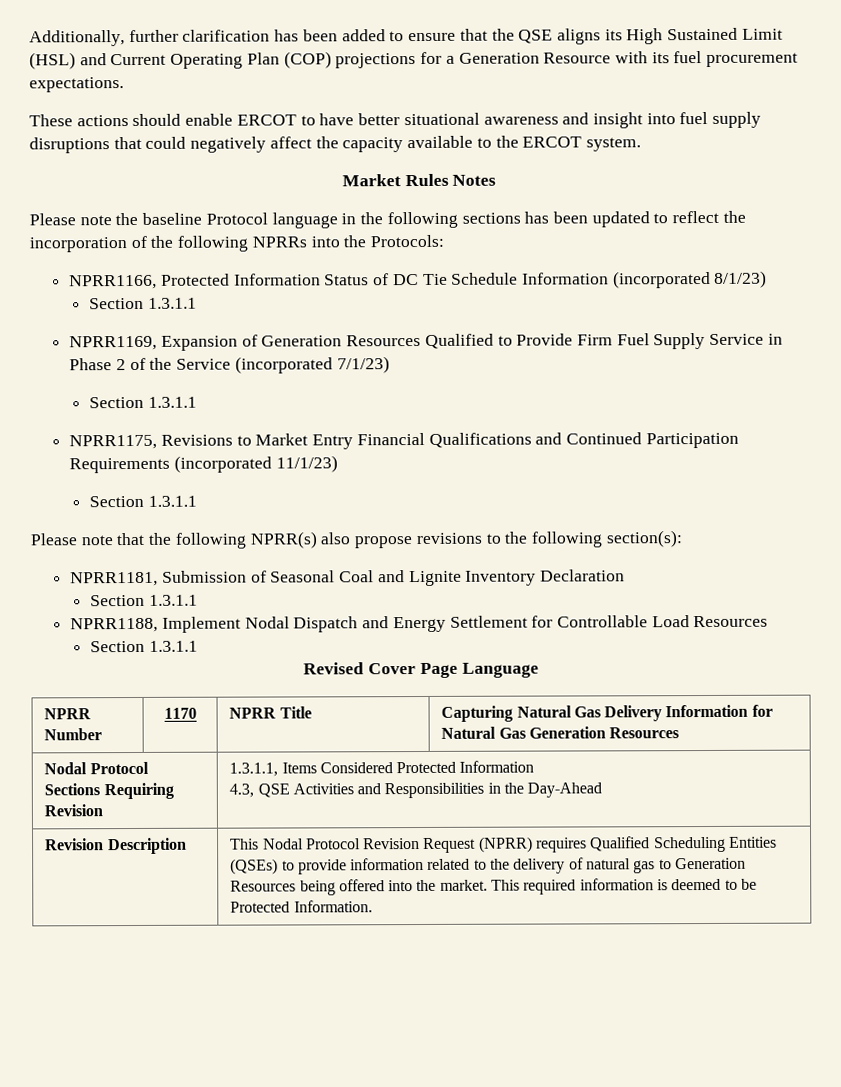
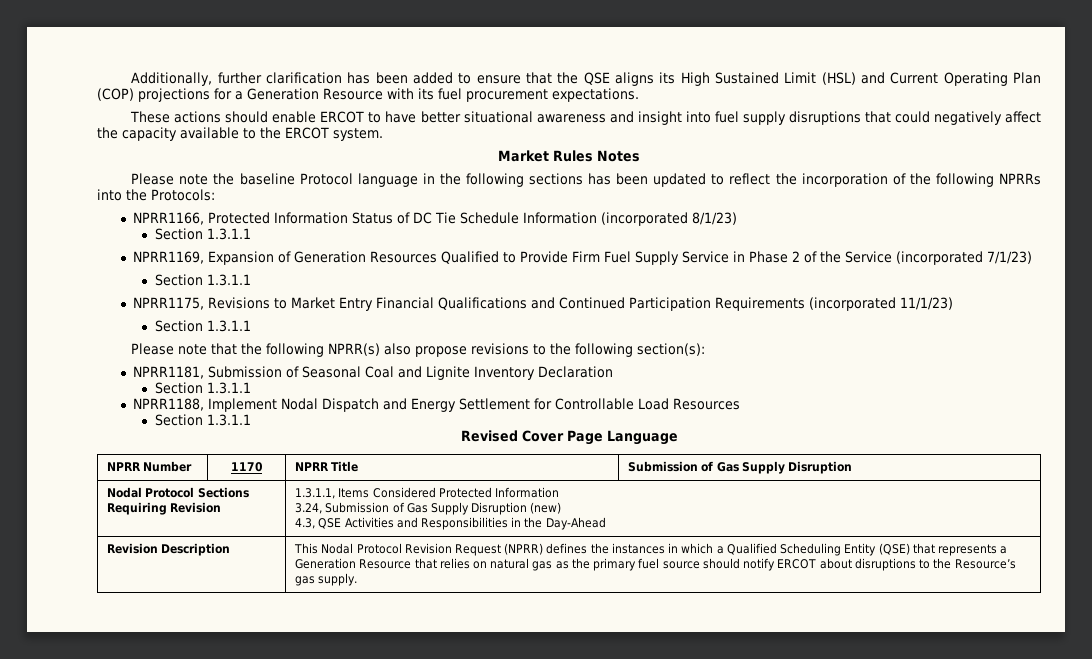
- NPRR Number | 1170 | NPRR Title | Capturing Natural Gas Delivery Information for Natural Gas Generation Resources
+ NPRR Number | 1170 | NPRR Title | Submission of Gas Supply Disruption
  Nodal Protocol Sections Requiring Revision | 1.3.1.1, Items Considered Protected Information
+ 3.24, Submission of Gas Supply Disruption (new)
- This Nodal Protocol Revision Request (NPRR) requires Qualified Scheduling Entities (QSEs) to provide information related to the delivery of natural gas to Generation Resources being offered into the market. This required information is deemed to be Protected Information.
+ This Nodal Protocol Revision Request (NPRR) defines the instances in which a Qualified Scheduling Entity (QSE) that represents a Generation Resource that relies on natural gas as the primary fuel source should notify ERCOT about disruptions to the Resource’s gas supply.

